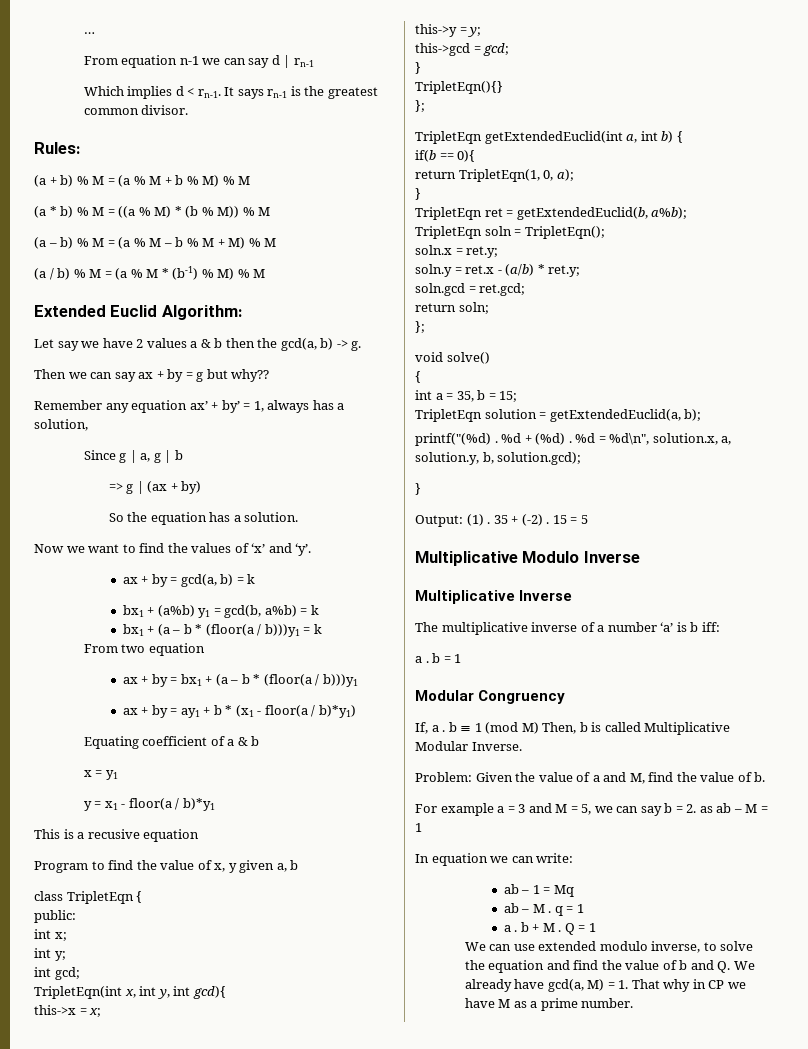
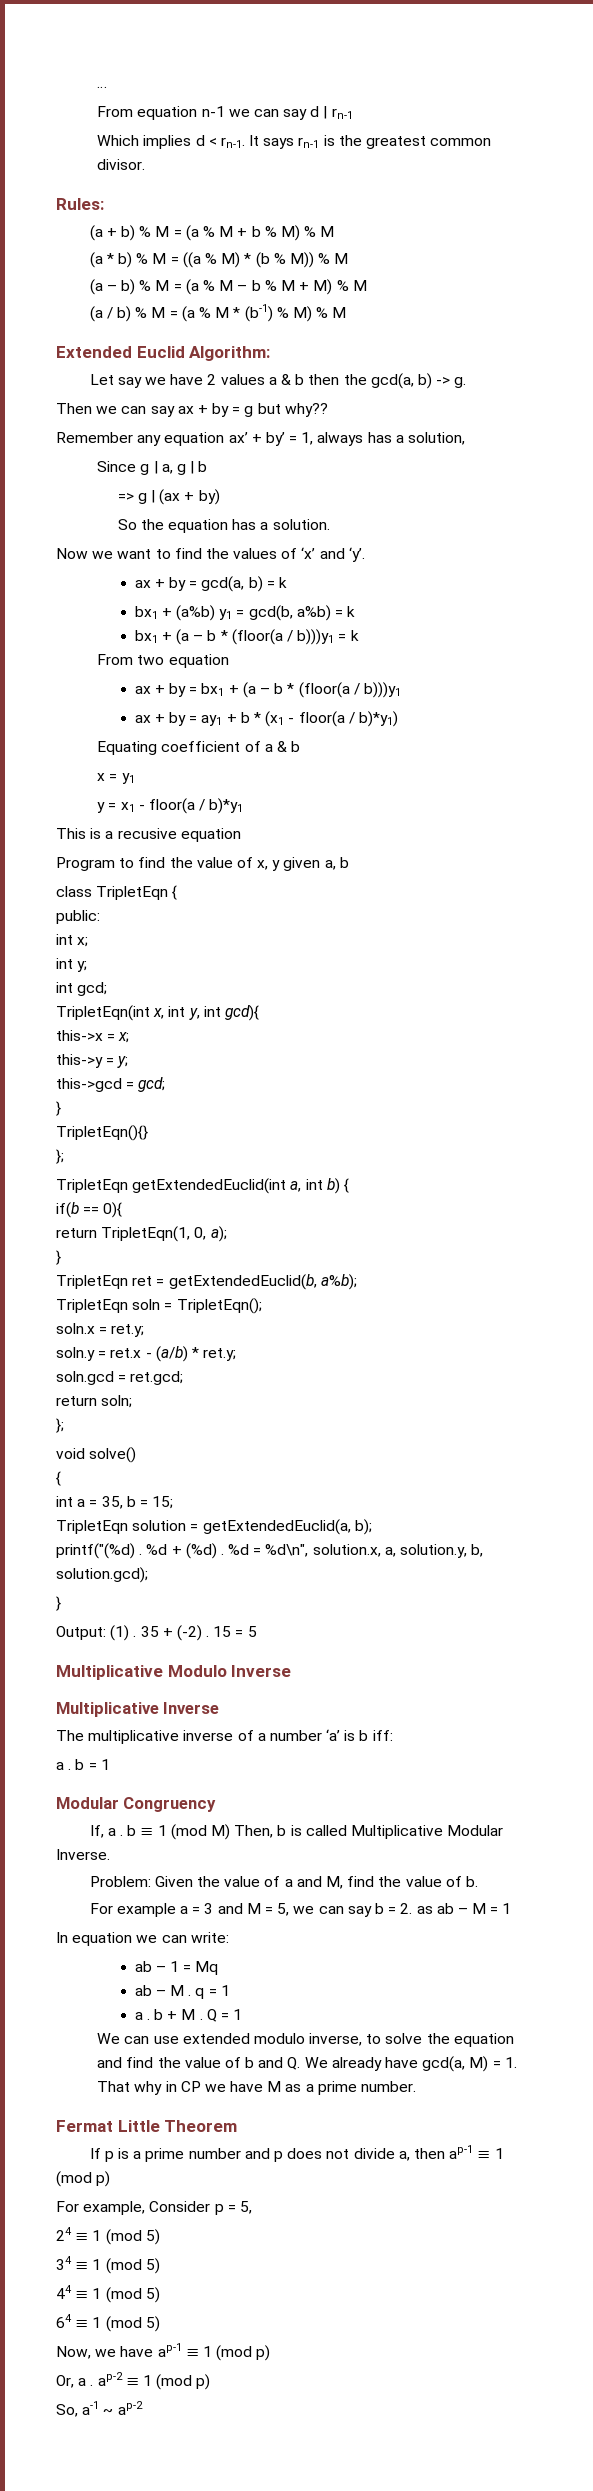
+ Fermat Little Theorem
+ If p is a prime number and p does not divide a, then ap-1 ≡ 1 (mod p)
+ For example, Consider p = 5,
+ 24 ≡ 1 (mod 5)
+ 34 ≡ 1 (mod 5)
+ 44 ≡ 1 (mod 5)
+ 64 ≡ 1 (mod 5)
+ Now, we have ap-1 ≡ 1 (mod p)
+ Or, a . ap-2 ≡ 1 (mod p)
+ So, a-1 ~ ap-2

